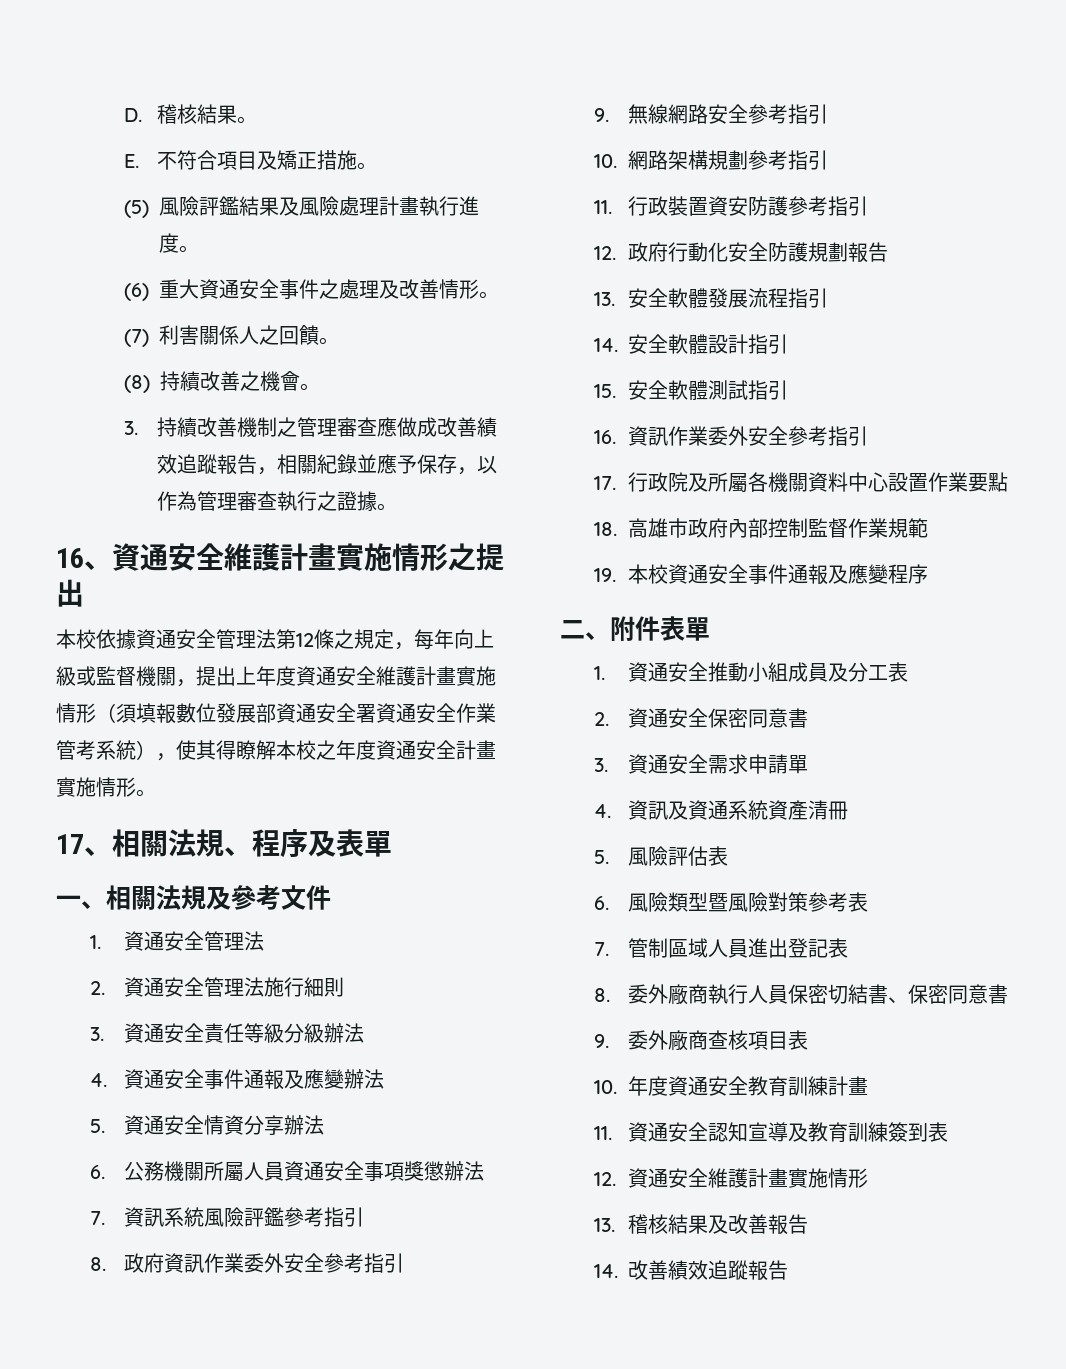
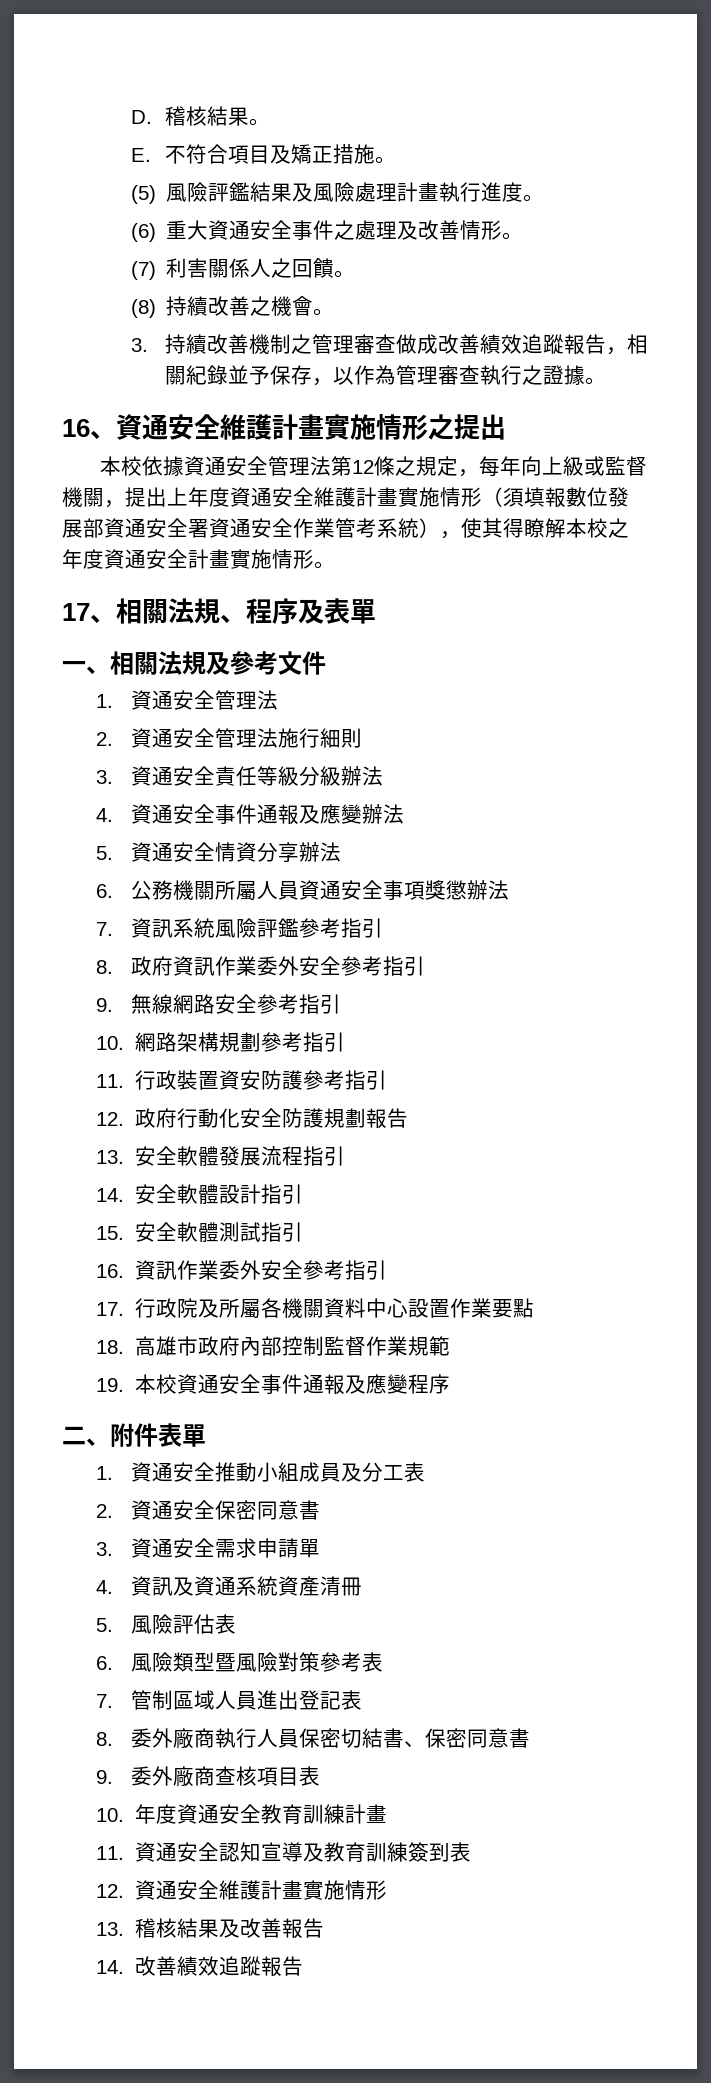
- 3.持續改善機制之管理審查應做成改善績效追蹤報告，相關紀錄並應予保存，以作為管理審查執行之證據。
+ 3.持續改善機制之管理審查做成改善績效追蹤報告，相關紀錄並予保存，以作為管理審查執行之證據。

